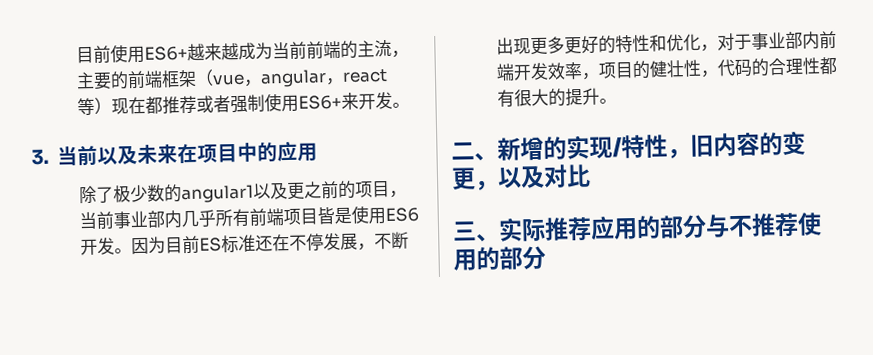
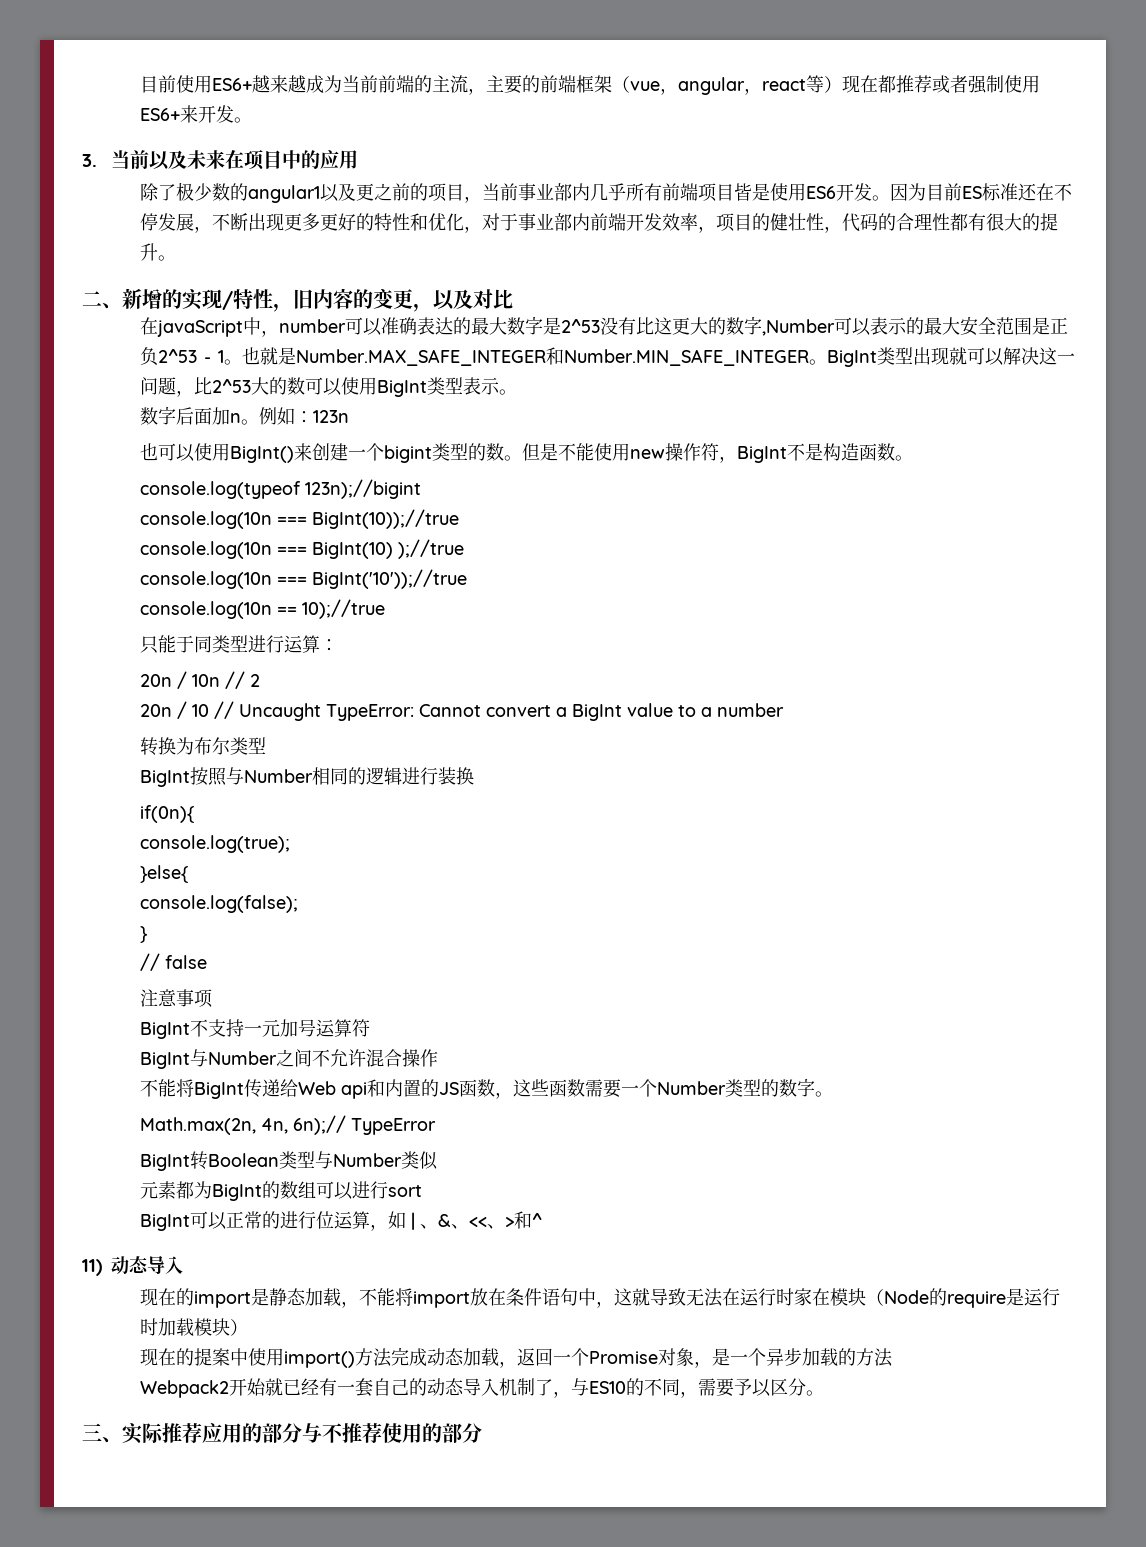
+ 在javaScript中，number可以准确表达的最大数字是2^53没有比这更大的数字,Number可以表示的最大安全范围是正负2^53 - 1。也就是Number.MAX_SAFE_INTEGER和Number.MIN_SAFE_INTEGER。BigInt类型出现就可以解决这一问题，比2^53大的数可以使用BigInt类型表示。
+ 数字后面加n。例如：123n
+ 也可以使用BigInt()来创建一个bigint类型的数。但是不能使用new操作符，BigInt不是构造函数。
+ console.log(typeof 123n);//bigint
+ console.log(10n === BigInt(10));//true
+ console.log(10n === BigInt(10) );//true
+ console.log(10n === BigInt('10'));//true
+ console.log(10n == 10);//true
+ 只能于同类型进行运算：
+ 20n / 10n // 2
+ 20n / 10 // Uncaught TypeError: Cannot convert a BigInt value to a number
+ 转换为布尔类型
+ BigInt按照与Number相同的逻辑进行装换
+ if(0n){
+ console.log(true);
+ }else{
+ console.log(false);
+ }
+ // false
+ 注意事项
+ BigInt不支持一元加号运算符
+ BigInt与Number之间不允许混合操作
+ 不能将BigInt传递给Web api和内置的JS函数，这些函数需要一个Number类型的数字。
+ Math.max(2n, 4n, 6n);// TypeError
+ BigInt转Boolean类型与Number类似
+ 元素都为BigInt的数组可以进行sort
+ BigInt可以正常的进行位运算，如 | 、&、<<、>和^
+ 11)动态导入
+ 现在的import是静态加载，不能将import放在条件语句中，这就导致无法在运行时家在模块（Node的require是运行时加载模块）
+ 现在的提案中使用import()方法完成动态加载，返回一个Promise对象，是一个异步加载的方法
+ Webpack2开始就已经有一套自己的动态导入机制了，与ES10的不同，需要予以区分。

